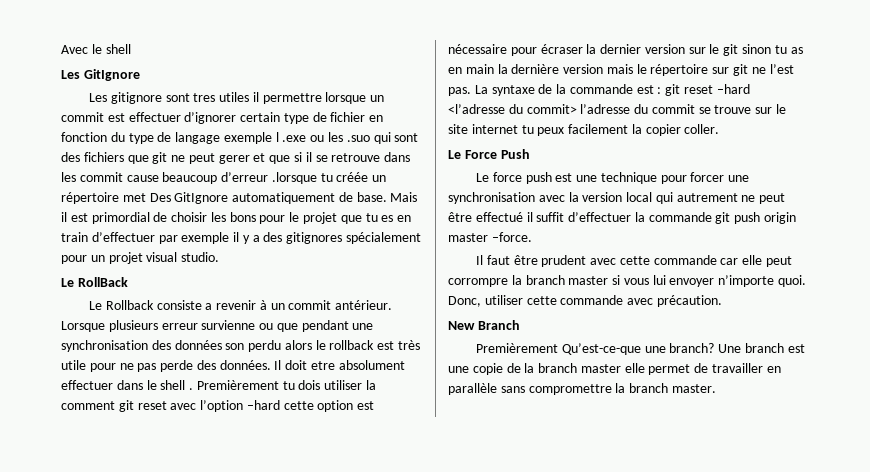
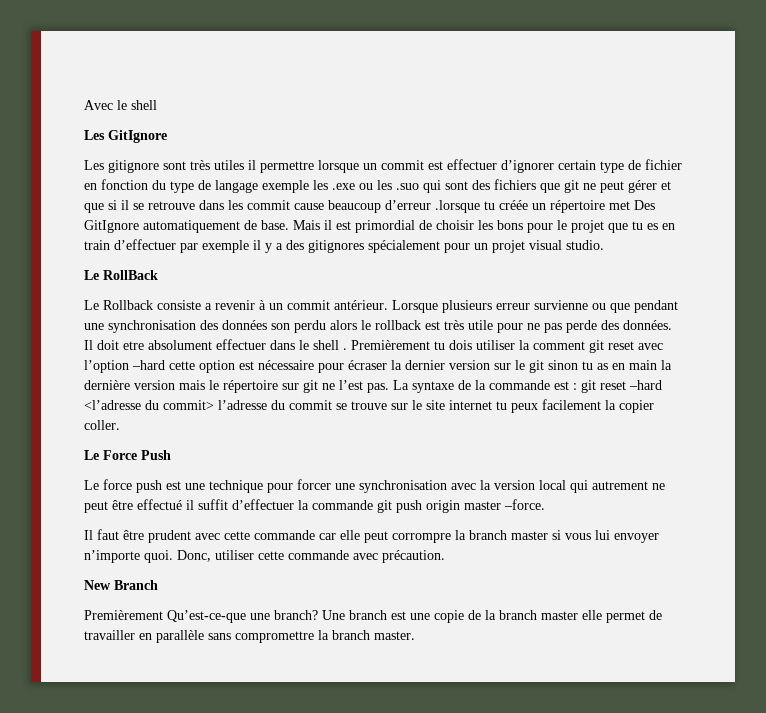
- Les gitignore sont tres utiles il permettre lorsque un commit est effectuer d’ignorer certain type de fichier en fonction du type de langage exemple l .exe ou les .suo qui sont des fichiers que git ne peut gerer et que si il se retrouve dans les commit cause beaucoup d’erreur .lorsque tu créée un répertoire met Des GitIgnore automatiquement de base.
+ Les gitignore sont très utiles il permettre lorsque un commit est effectuer d’ignorer certain type de fichier en fonction du type de langage exemple les .exe ou les .suo qui sont des fichiers que git ne peut gérer et que si il se retrouve dans les commit cause beaucoup d’erreur .lorsque tu créée un répertoire met Des GitIgnore automatiquement de base.

